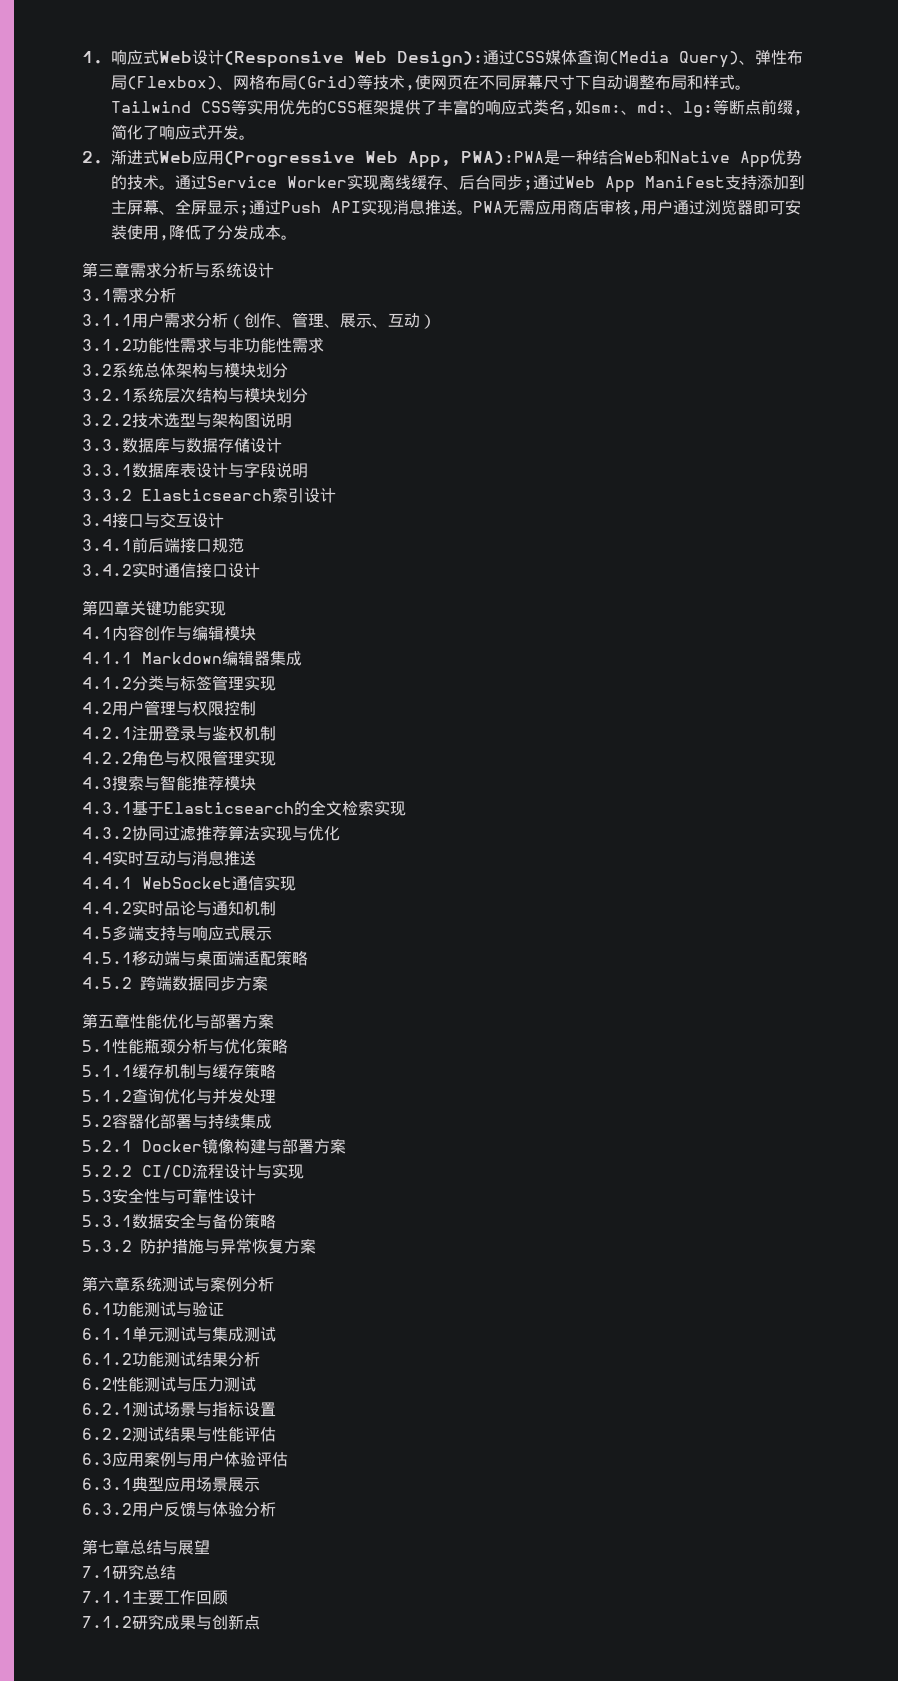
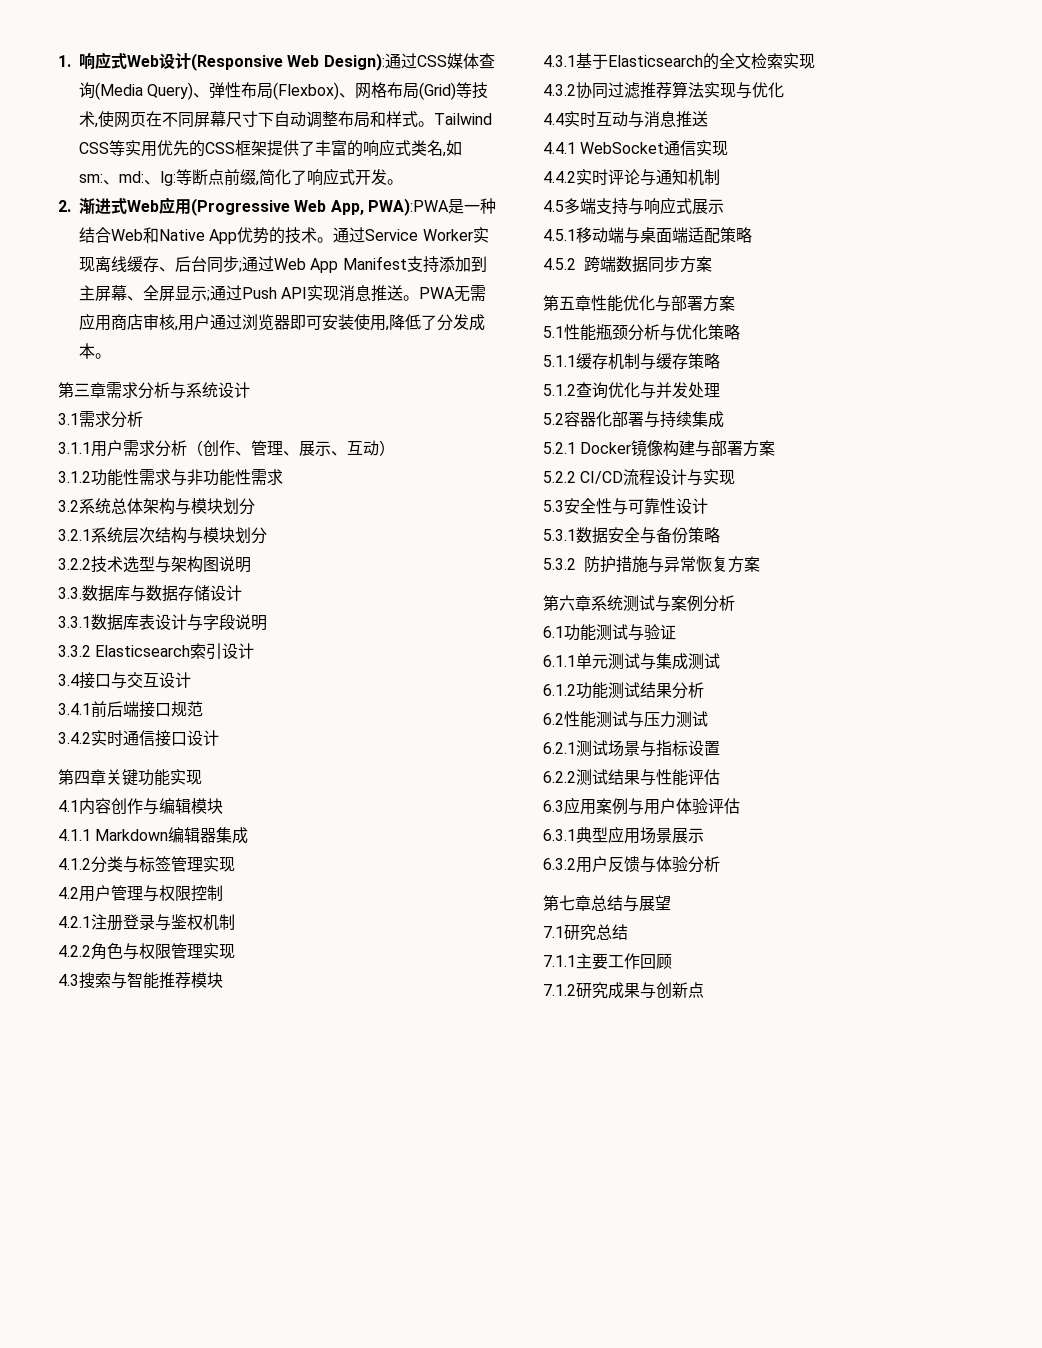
- 4.4.2实时品论与通知机制
+ 4.4.2实时评论与通知机制

